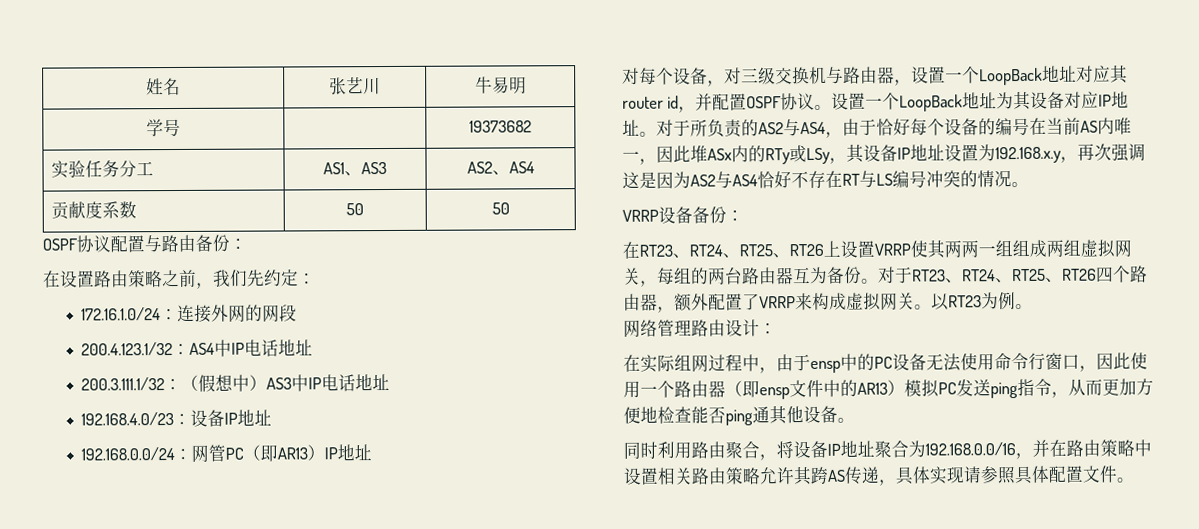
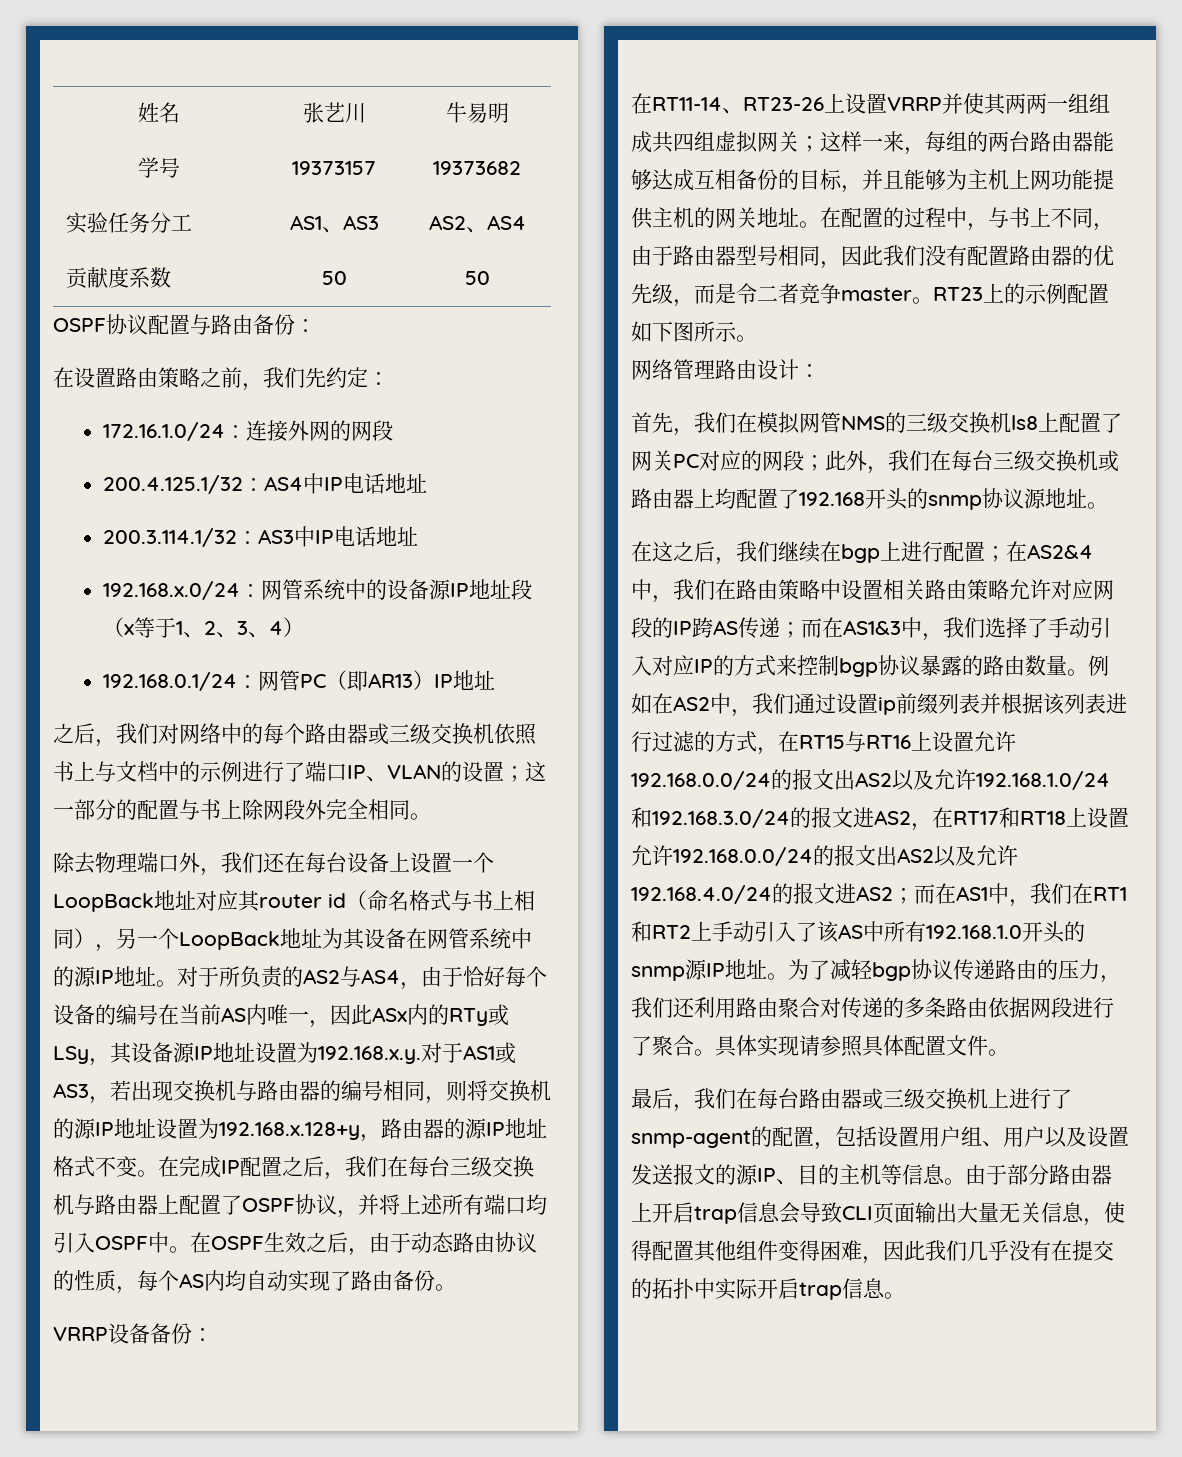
- 学号 | | 19373682
+ 学号 | 19373157 | 19373682
- 200.4.123.1/32：AS4中IP电话地址
+ 200.4.125.1/32：AS4中IP电话地址
- 200.3.111.1/32：（假想中）AS3中IP电话地址
+ 200.3.114.1/32：AS3中IP电话地址
- 192.168.4.0/23：设备IP地址
- 192.168.0.0/24：网管PC（即AR13）IP地址
+ 192.168.x.0/24：网管系统中的设备源IP地址段（x等于1、2、3、4）
+ 192.168.0.1/24：网管PC（即AR13）IP地址
- 对每个设备，对三级交换机与路由器，设置一个LoopBack地址对应其router id，并配置OSPF协议。设置一个LoopBack地址为其设备对应IP地址。
+ 之后，我们对网络中的每个路由器或三级交换机依照书上与文档中的示例进行了端口IP、VLAN的设置；这一部分的配置与书上除网段外完全相同。
+ 除去物理端口外，我们还在每台设备上设置一个LoopBack地址对应其router id（命名格式与书上相同），另一个LoopBack地址为其设备在网管系统中的源IP地址。
- 对于所负责的AS2与AS4，由于恰好每个设备的编号在当前AS内唯一，因此堆ASx内的RTy或LSy，其设备IP地址设置为192.168.x.y，再次强调这是因为AS2与AS4恰好不存在RT与LS编号冲突的情况。
+ 对于所负责的AS2与AS4，由于恰好每个设备的编号在当前AS内唯一，因此ASx内的RTy或LSy，其设备源IP地址设置为192.168.x.y.对于AS1或AS3，若出现交换机与路由器的编号相同，则将交换机的源IP地址设置为192.168.x.128+y，路由器的源IP地址格式不变。在完成IP配置之后，我们在每台三级交换机与路由器上配置了OSPF协议，并将上述所有端口均引入OSPF中。在OSPF生效之后，由于动态路由协议的性质，每个AS内均自动实现了路由备份。
- 在RT23、RT24、RT25、RT26上设置VRRP使其两两一组组成两组虚拟网关，每组的两台路由器互为备份。对于RT23、RT24、RT25、RT26四个路由器，额外配置了VRRP来构成虚拟网关。以RT23为例。
+ 在RT11-14、RT23-26上设置VRRP并使其两两一组组成共四组虚拟网关；这样一来，每组的两台路由器能够达成互相备份的目标，并且能够为主机上网功能提供主机的网关地址。在配置的过程中，与书上不同，由于路由器型号相同，因此我们没有配置路由器的优先级，而是令二者竞争master。RT23上的示例配置如下图所示。
- 在实际组网过程中，由于ensp中的PC设备无法使用命令行窗口，因此使用一个路由器（即ensp文件中的AR13）模拟PC发送ping指令，从而更加方便地检查能否ping通其他设备。
- 同时利用路由聚合，将设备IP地址聚合为192.168.0.0/16，并在路由策略中设置相关路由策略允许其跨AS传递，具体实现请参照具体配置文件。
+ 首先，我们在模拟网管NMS的三级交换机ls8上配置了网关PC对应的网段；此外，我们在每台三级交换机或路由器上均配置了192.168开头的snmp协议源地址。
+ 在这之后，我们继续在bgp上进行配置；在AS2&4中，我们在路由策略中设置相关路由策略允许对应网段的IP跨AS传递；而在AS1&3中，我们选择了手动引入对应IP的方式来控制bgp协议暴露的路由数量。例如在AS2中，我们通过设置ip前缀列表并根据该列表进行过滤的方式，在RT15与RT16上设置允许192.168.0.0/24的报文出AS2以及允许192.168.1.0/24和192.168.3.0/24的报文进AS2，在RT17和RT18上设置允许192.168.0.0/24的报文出AS2以及允许192.168.4.0/24的报文进AS2；而在AS1中，我们在RT1和RT2上手动引入了该AS中所有192.168.1.0开头的snmp源IP地址。为了减轻bgp协议传递路由的压力，我们还利用路由聚合对传递的多条路由依据网段进行了聚合。具体实现请参照具体配置文件。
+ 最后，我们在每台路由器或三级交换机上进行了snmp-agent的配置，包括设置用户组、用户以及设置发送报文的源IP、目的主机等信息。由于部分路由器上开启trap信息会导致CLI页面输出大量无关信息，使得配置其他组件变得困难，因此我们几乎没有在提交的拓扑中实际开启trap信息。

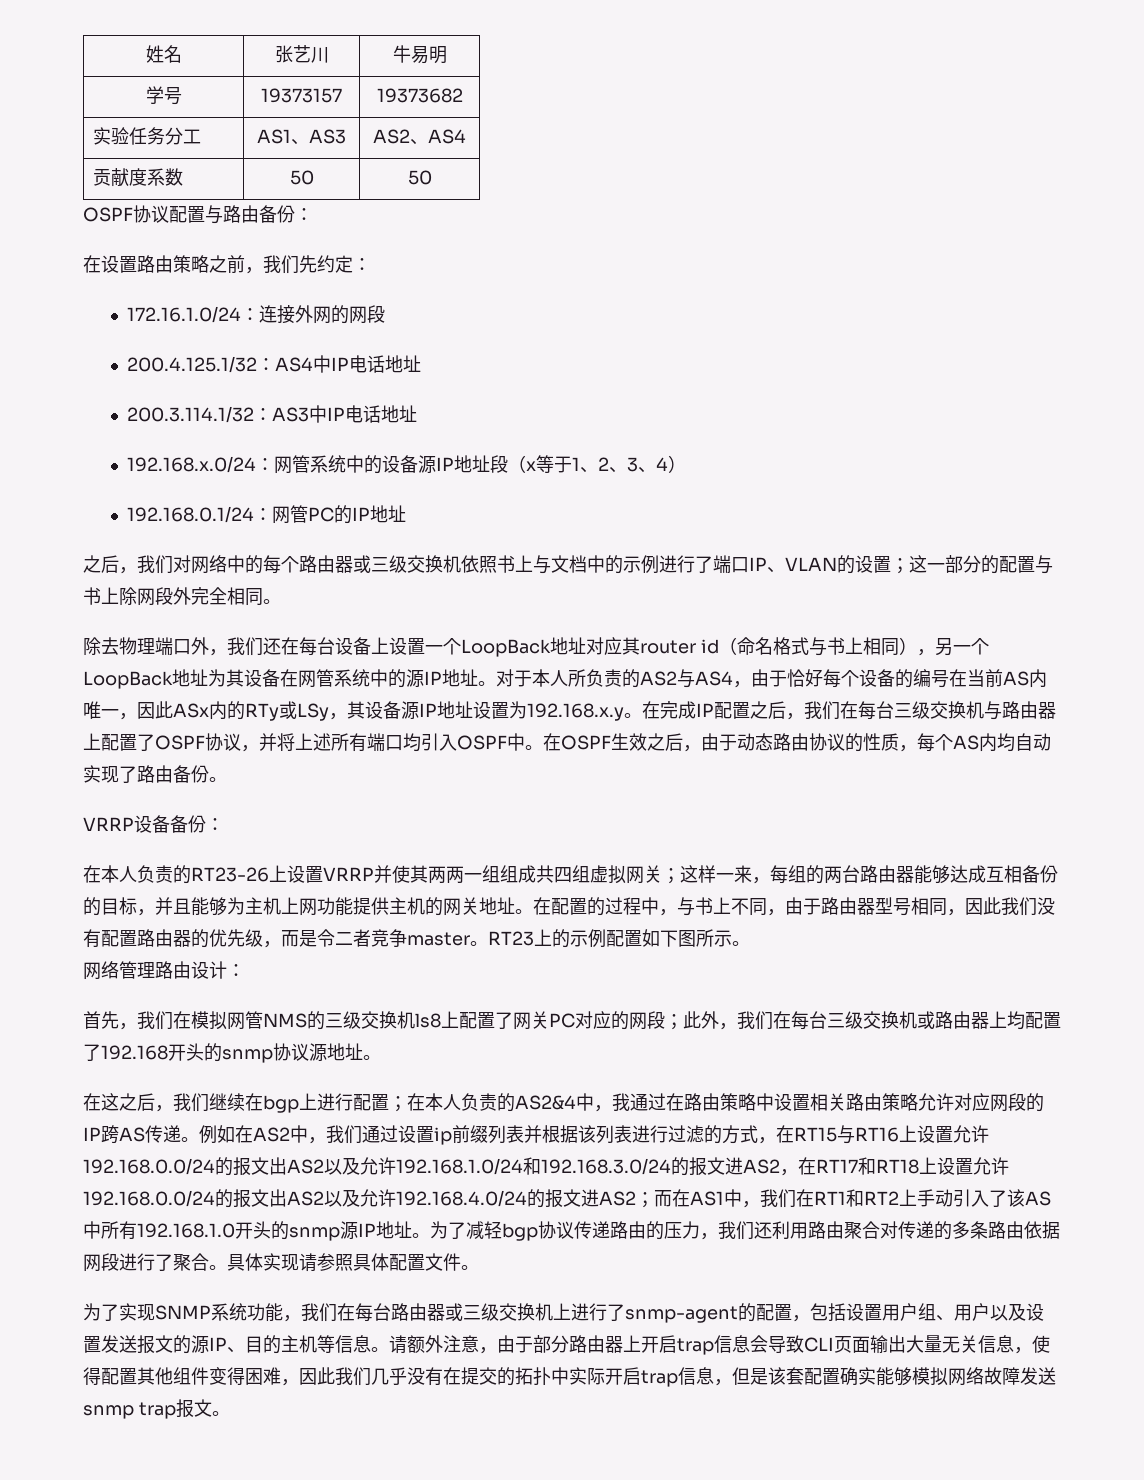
- 192.168.0.1/24：网管PC（即AR13）IP地址
+ 192.168.0.1/24：网管PC的IP地址
- 对于所负责的AS2与AS4，由于恰好每个设备的编号在当前AS内唯一，因此ASx内的RTy或LSy，其设备源IP地址设置为192.168.x.y.对于AS1或AS3，若出现交换机与路由器的编号相同，则将交换机的源IP地址设置为192.168.x.128+y，路由器的源IP地址格式不变。
+ 对于本人所负责的AS2与AS4，由于恰好每个设备的编号在当前AS内唯一，因此ASx内的RTy或LSy，其设备源IP地址设置为192.168.x.y。
- 在RT11-14、RT23-26上设置VRRP并使其两两一组组成共四组虚拟网关；这样一来，每组的两台路由器能够达成互相备份的目标，并且能够为主机上网功能提供主机的网关地址。
+ 在本人负责的RT23-26上设置VRRP并使其两两一组组成共四组虚拟网关；这样一来，每组的两台路由器能够达成互相备份的目标，并且能够为主机上网功能提供主机的网关地址。
- 在这之后，我们继续在bgp上进行配置；在AS2&4中，我们在路由策略中设置相关路由策略允许对应网段的IP跨AS传递；而在AS1&3中，我们选择了手动引入对应IP的方式来控制bgp协议暴露的路由数量。
+ 在这之后，我们继续在bgp上进行配置；在本人负责的AS2&4中，我通过在路由策略中设置相关路由策略允许对应网段的IP跨AS传递。
- 最后，我们在每台路由器或三级交换机上进行了snmp-agent的配置，包括设置用户组、用户以及设置发送报文的源IP、目的主机等信息。
+ 为了实现SNMP系统功能，我们在每台路由器或三级交换机上进行了snmp-agent的配置，包括设置用户组、用户以及设置发送报文的源IP、目的主机等信息。
- 由于部分路由器上开启trap信息会导致CLI页面输出大量无关信息，使得配置其他组件变得困难，因此我们几乎没有在提交的拓扑中实际开启trap信息。
+ 请额外注意，由于部分路由器上开启trap信息会导致CLI页面输出大量无关信息，使得配置其他组件变得困难，因此我们几乎没有在提交的拓扑中实际开启trap信息，但是该套配置确实能够模拟网络故障发送snmp trap报文。

